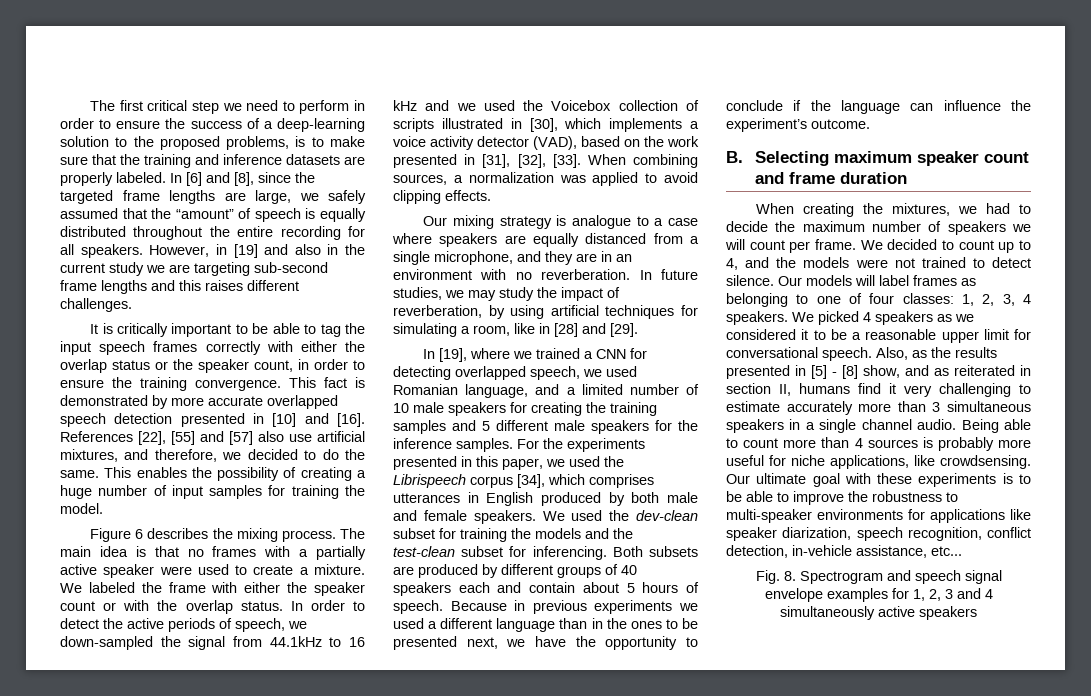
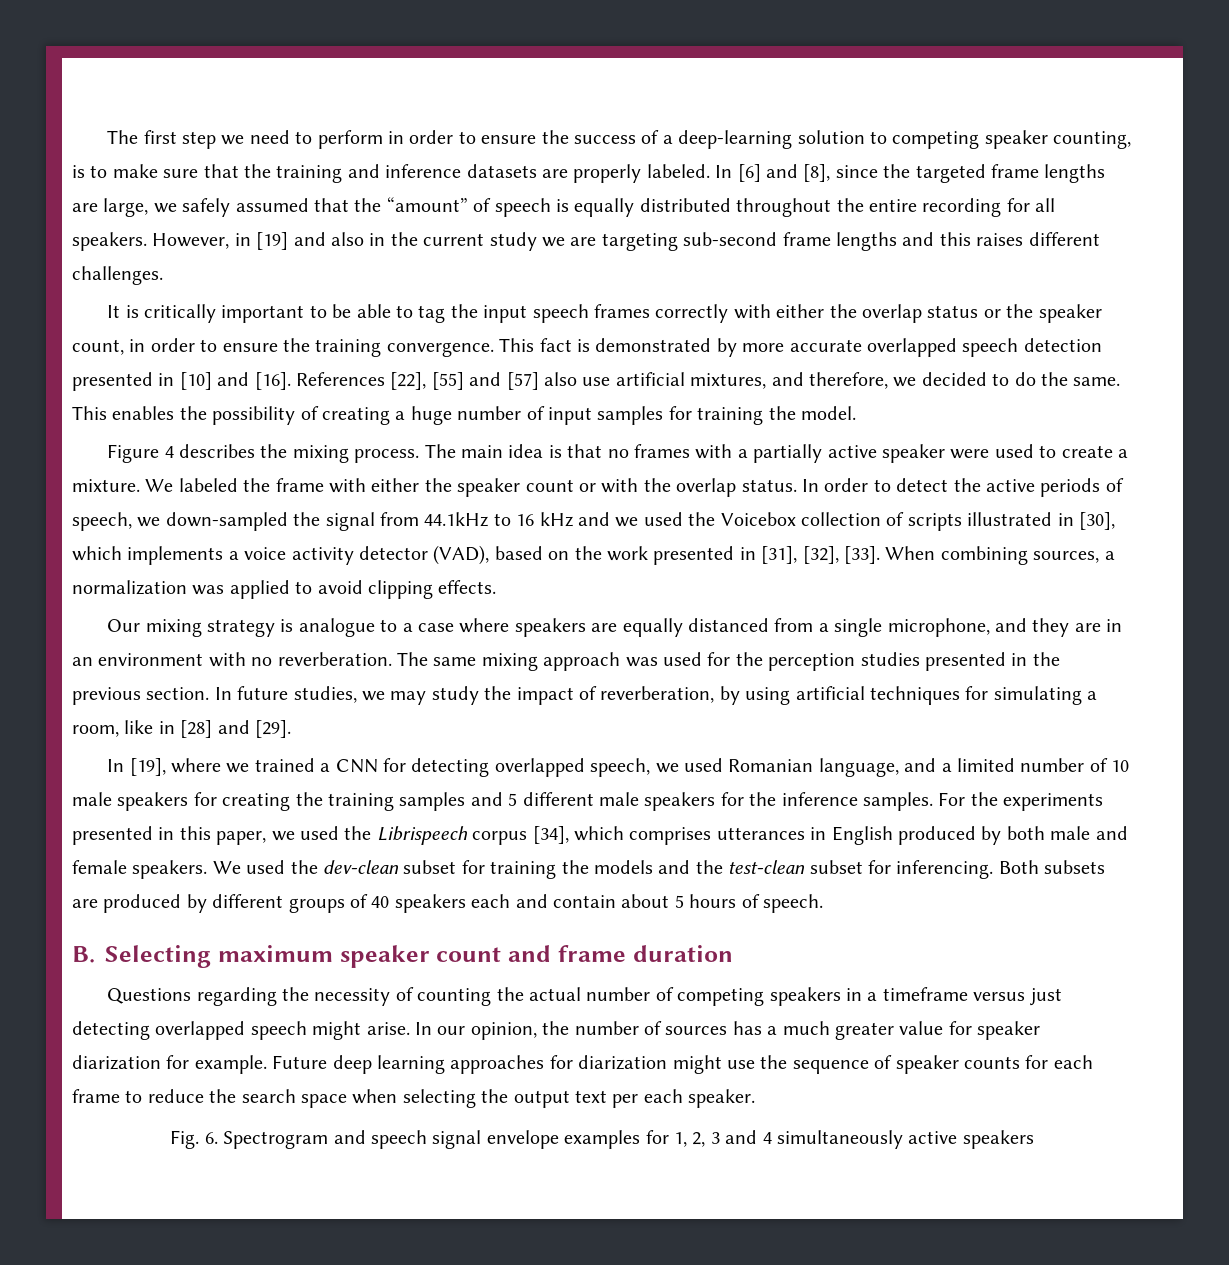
- The first critical step we need to perform in order to ensure the success of a deep-learning solution to the proposed problems, is to make sure that the training and inference datasets are properly labeled.
+ The first step we need to perform in order to ensure the success of a deep-learning solution to competing speaker counting, is to make sure that the training and inference datasets are properly labeled.
- Figure 6 describes the mixing process.
+ Figure 4 describes the mixing process.
+ The same mixing approach was used for the perception studies presented in the previous section.
- Because in previous experiments we used a different language than in the ones to be presented next, we have the opportunity to conclude if the language can influence the experiment’s outcome.
- When creating the mixtures, we had to decide the maximum number of speakers we will count per frame. We decided to count up to 4, and the models were not trained to detect silence. Our models will label frames as belonging to one of four classes: 1, 2, 3, 4 speakers. We picked 4 speakers as we considered it to be a reasonable upper limit for conversational speech. Also, as the results presented in [5] - [8] show, and as reiterated in section II, humans find it very challenging to estimate accurately more than 3 simultaneous speakers in a single channel audio. Being able to count more than 4 sources is probably more useful for niche applications, like crowdsensing. Our ultimate goal with these experiments is to be able to improve the robustness to multi-speaker environments for applications like speaker diarization, speech recognition, conflict detection, in-vehicle assistance, etc...
+ Questions regarding the necessity of counting the actual number of competing speakers in a timeframe versus just detecting overlapped speech might arise. In our opinion, the number of sources has a much greater value for speaker diarization for example. Future deep learning approaches for diarization might use the sequence of speaker counts for each frame to reduce the search space when selecting the output text per each speaker.
- Fig. 8. Spectrogram and speech signal envelope examples for 1, 2, 3 and 4 simultaneously active speakers
+ Fig. 6. Spectrogram and speech signal envelope examples for 1, 2, 3 and 4 simultaneously active speakers

